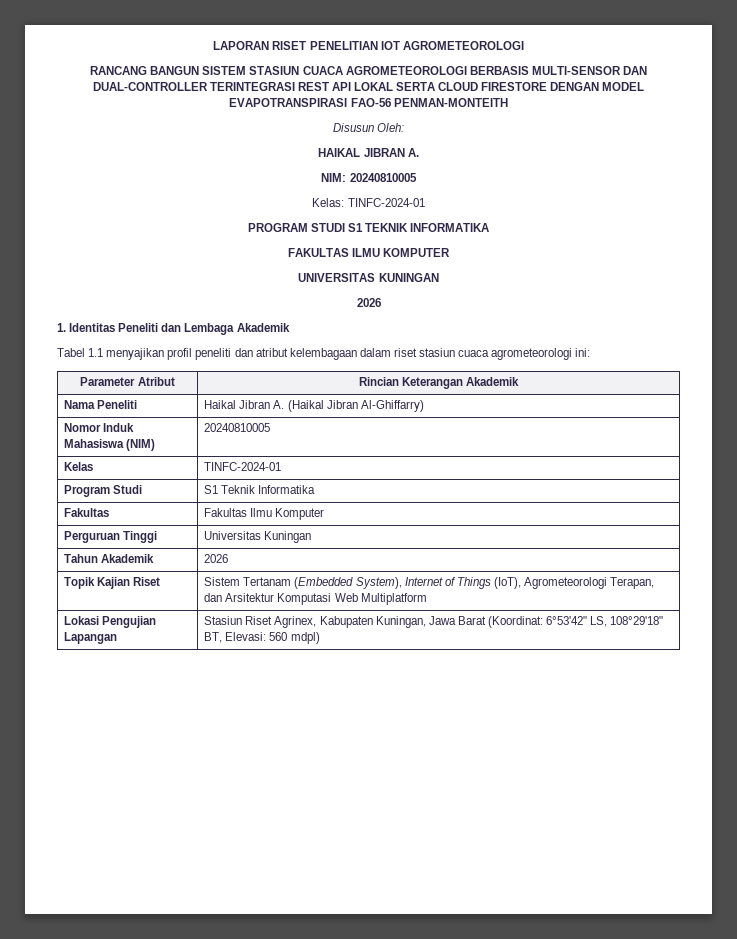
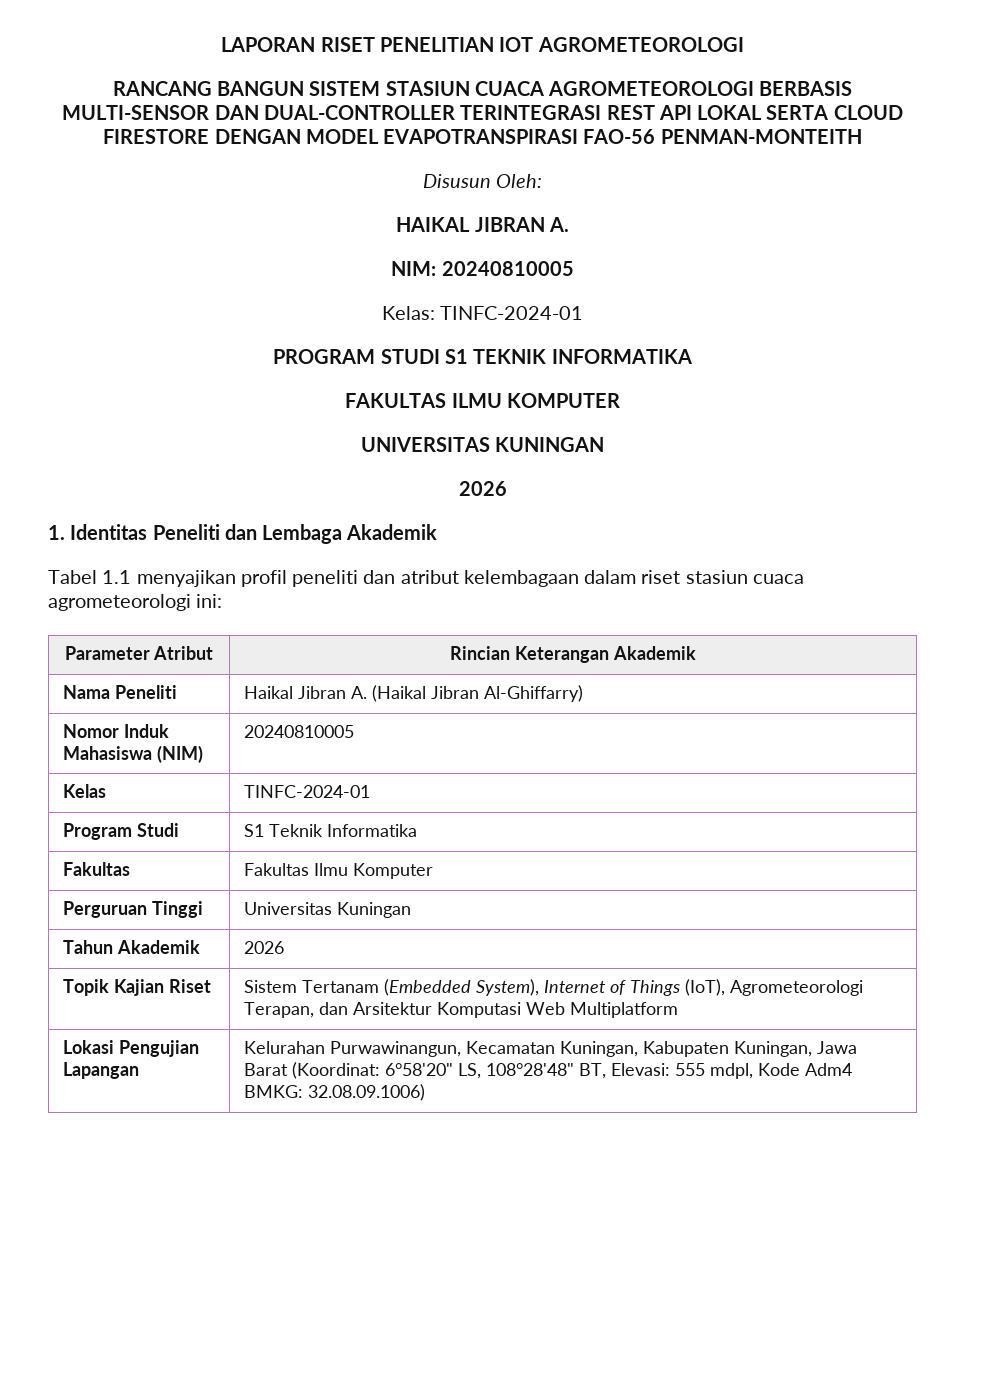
- Lokasi Pengujian Lapangan | Stasiun Riset Agrinex, Kabupaten Kuningan, Jawa Barat (Koordinat: 6°53'42" LS, 108°29'18" BT, Elevasi: 560 mdpl)
+ Lokasi Pengujian Lapangan | Kelurahan Purwawinangun, Kecamatan Kuningan, Kabupaten Kuningan, Jawa Barat (Koordinat: 6°58'20" LS, 108°28'48" BT, Elevasi: 555 mdpl, Kode Adm4 BMKG: 32.08.09.1006)

